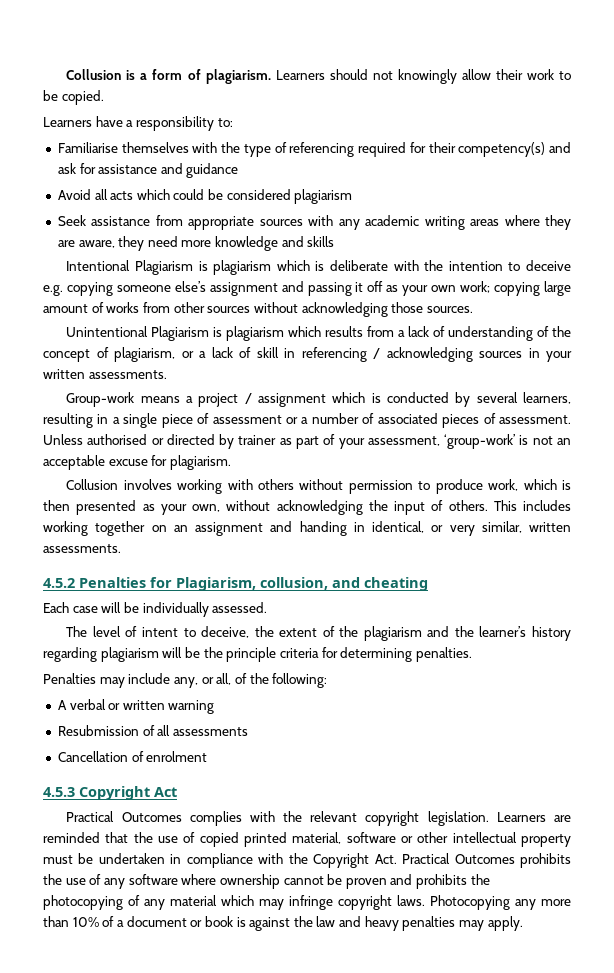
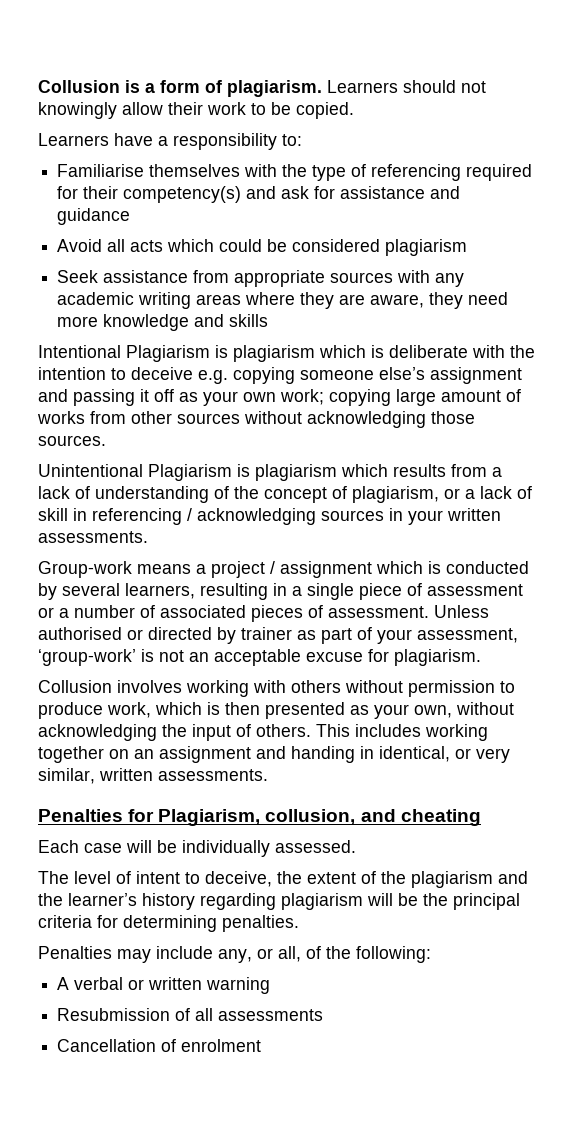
- 4.5.2 Penalties for Plagiarism, collusion, and cheating
+ Penalties for Plagiarism, collusion, and cheating
- The level of intent to deceive, the extent of the plagiarism and the learner’s history regarding plagiarism will be the principle criteria for determining penalties.
+ The level of intent to deceive, the extent of the plagiarism and the learner’s history regarding plagiarism will be the principal criteria for determining penalties.
- 4.5.3 Copyright Act
- Practical Outcomes complies with the relevant copyright legislation. Learners are reminded that the use of copied printed material, software or other intellectual property must be undertaken in compliance with the Copyright Act. Practical Outcomes prohibits the use of any software where ownership cannot be proven and prohibits the photocopying of any material which may infringe copyright laws. Photocopying any more than 10% of a document or book is against the law and heavy penalties may apply.

